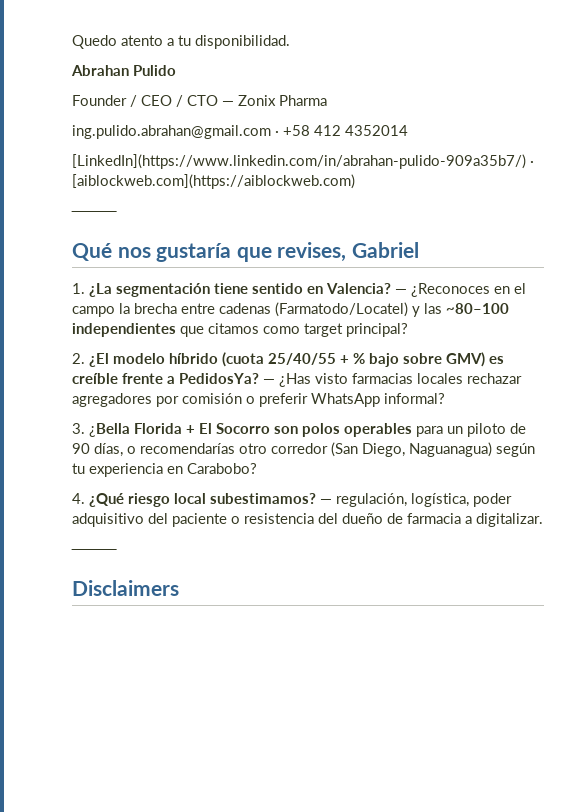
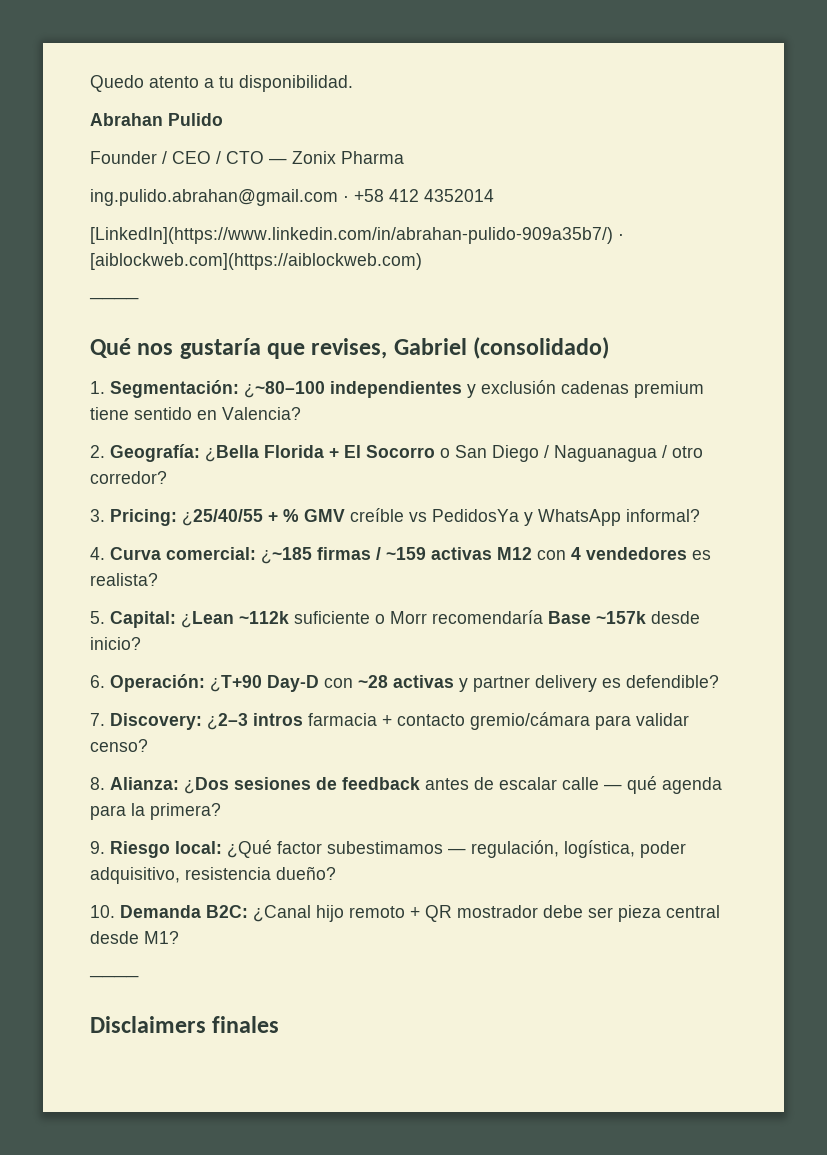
- Qué nos gustaría que revises, Gabriel
+ Qué nos gustaría que revises, Gabriel (consolidado)
- 1. ¿La segmentación tiene sentido en Valencia? — ¿Reconoces en el campo la brecha entre cadenas (Farmatodo/Locatel) y las ~80–100 independientes que citamos como target principal?
- 2. ¿El modelo híbrido (cuota 25/40/55 + % bajo sobre GMV) es creíble frente a PedidosYa? — ¿Has visto farmacias locales rechazar agregadores por comisión o preferir WhatsApp informal?
- 3. ¿Bella Florida + El Socorro son polos operables para un piloto de 90 días, o recomendarías otro corredor (San Diego, Naguanagua) según tu experiencia en Carabobo?
- 4. ¿Qué riesgo local subestimamos? — regulación, logística, poder adquisitivo del paciente o resistencia del dueño de farmacia a digitalizar.
+ 1. Segmentación: ¿~80–100 independientes y exclusión cadenas premium tiene sentido en Valencia?
+ 2. Geografía: ¿Bella Florida + El Socorro o San Diego / Naguanagua / otro corredor?
+ 3. Pricing: ¿25/40/55 + % GMV creíble vs PedidosYa y WhatsApp informal?
+ 4. Curva comercial: ¿~185 firmas / ~159 activas M12 con 4 vendedores es realista?
+ 5. Capital: ¿Lean ~112k suficiente o Morr recomendaría Base ~157k desde inicio?
+ 6. Operación: ¿T+90 Day-D con ~28 activas y partner delivery es defendible?
+ 7. Discovery: ¿2–3 intros farmacia + contacto gremio/cámara para validar censo?
+ 8. Alianza: ¿Dos sesiones de feedback antes de escalar calle — qué agenda para la primera?
+ 9. Riesgo local: ¿Qué factor subestimamos — regulación, logística, poder adquisitivo, resistencia dueño?
+ 10. Demanda B2C: ¿Canal hijo remoto + QR mostrador debe ser pieza central desde M1?
- Disclaimers
+ Disclaimers finales

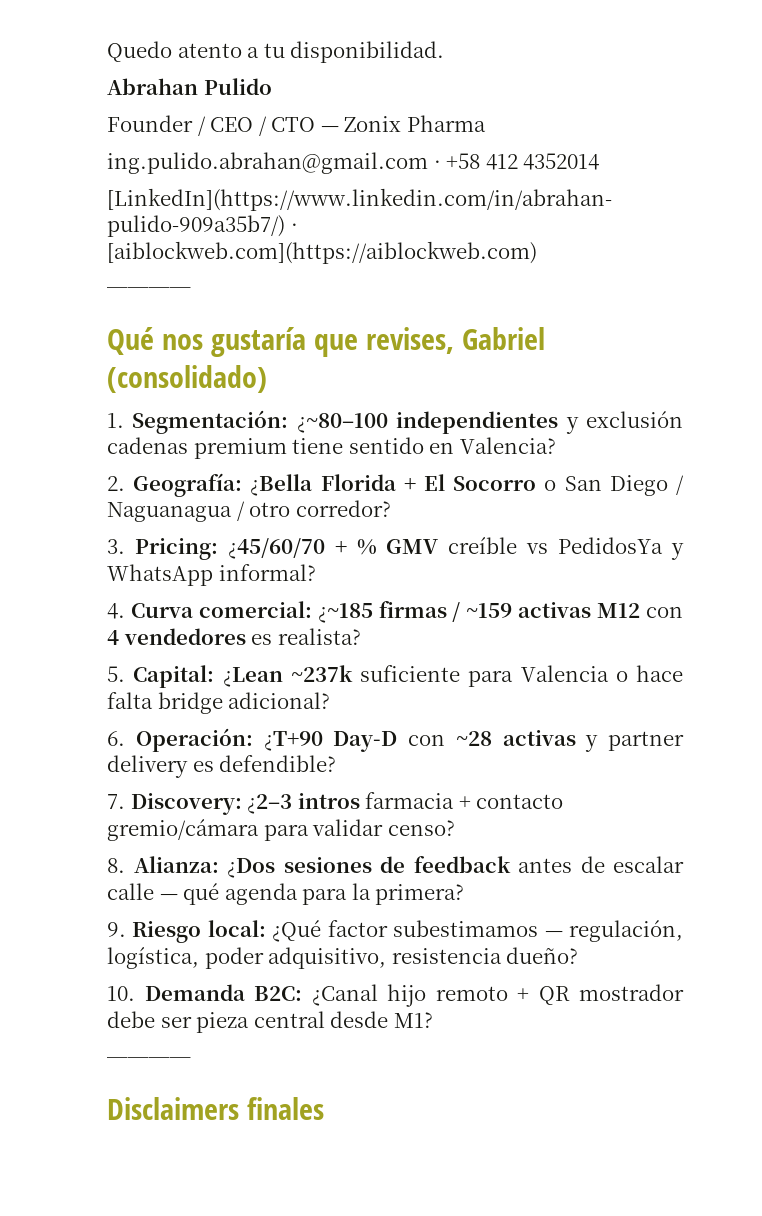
- 3. Pricing: ¿25/40/55 + % GMV creíble vs PedidosYa y WhatsApp informal?
+ 3. Pricing: ¿45/60/70 + % GMV creíble vs PedidosYa y WhatsApp informal?
- 5. Capital: ¿Lean ~112k suficiente o Morr recomendaría Base ~157k desde inicio?
+ 5. Capital: ¿Lean ~237k suficiente para Valencia o hace falta bridge adicional?

